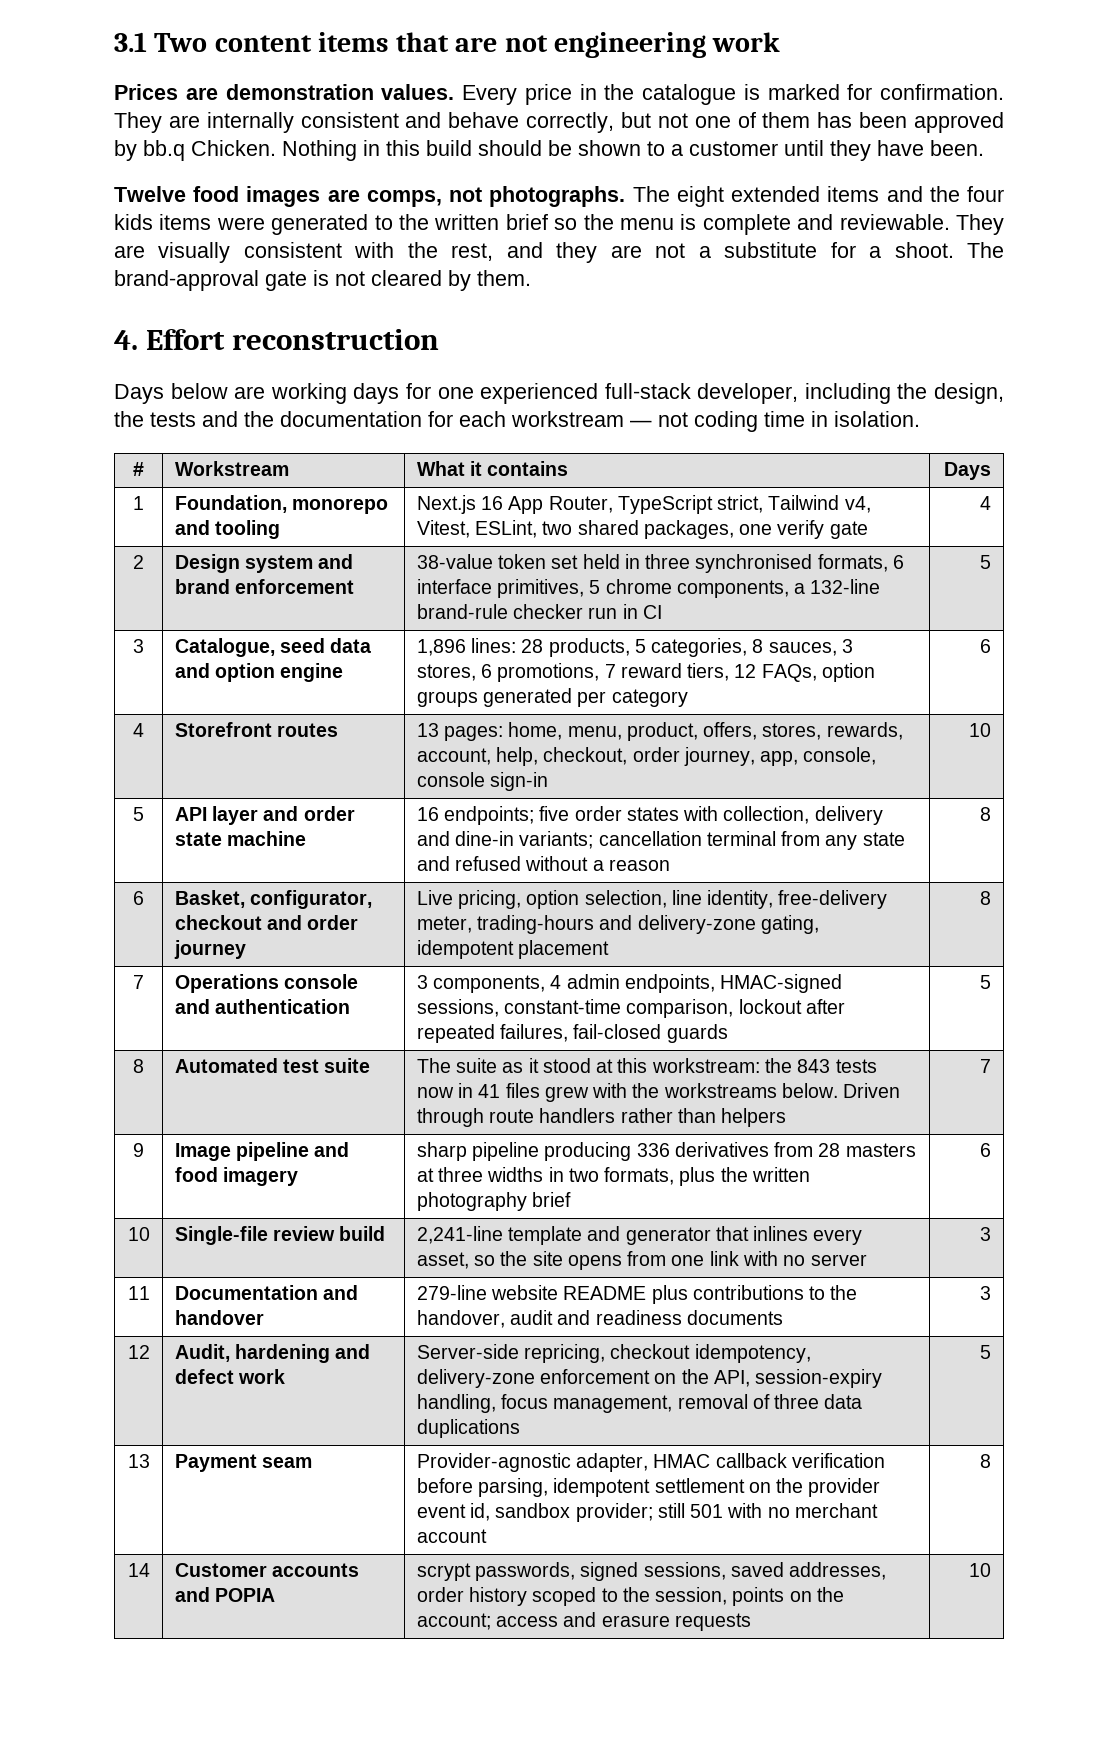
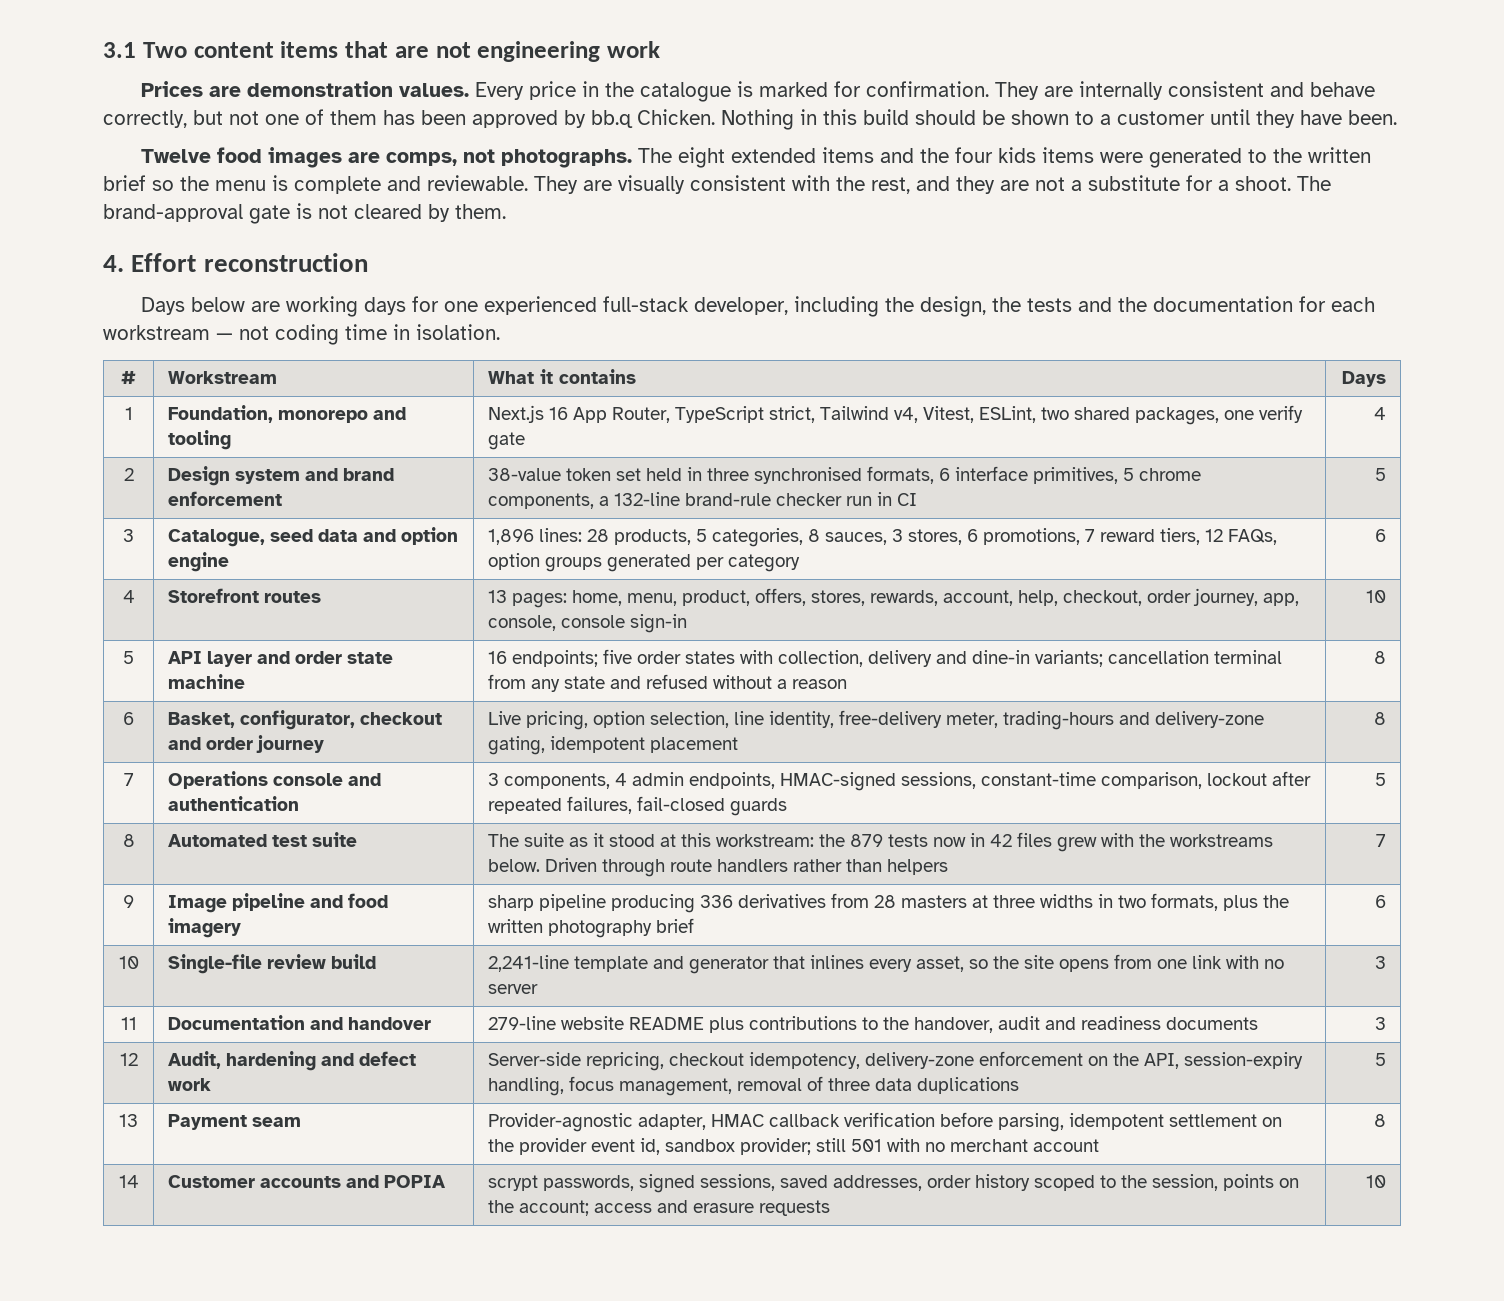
- 8 | Automated test suite | The suite as it stood at this workstream: the 843 tests now in 41 files grew with the workstreams below. Driven through route handlers rather than helpers | 7
+ 8 | Automated test suite | The suite as it stood at this workstream: the 879 tests now in 42 files grew with the workstreams below. Driven through route handlers rather than helpers | 7

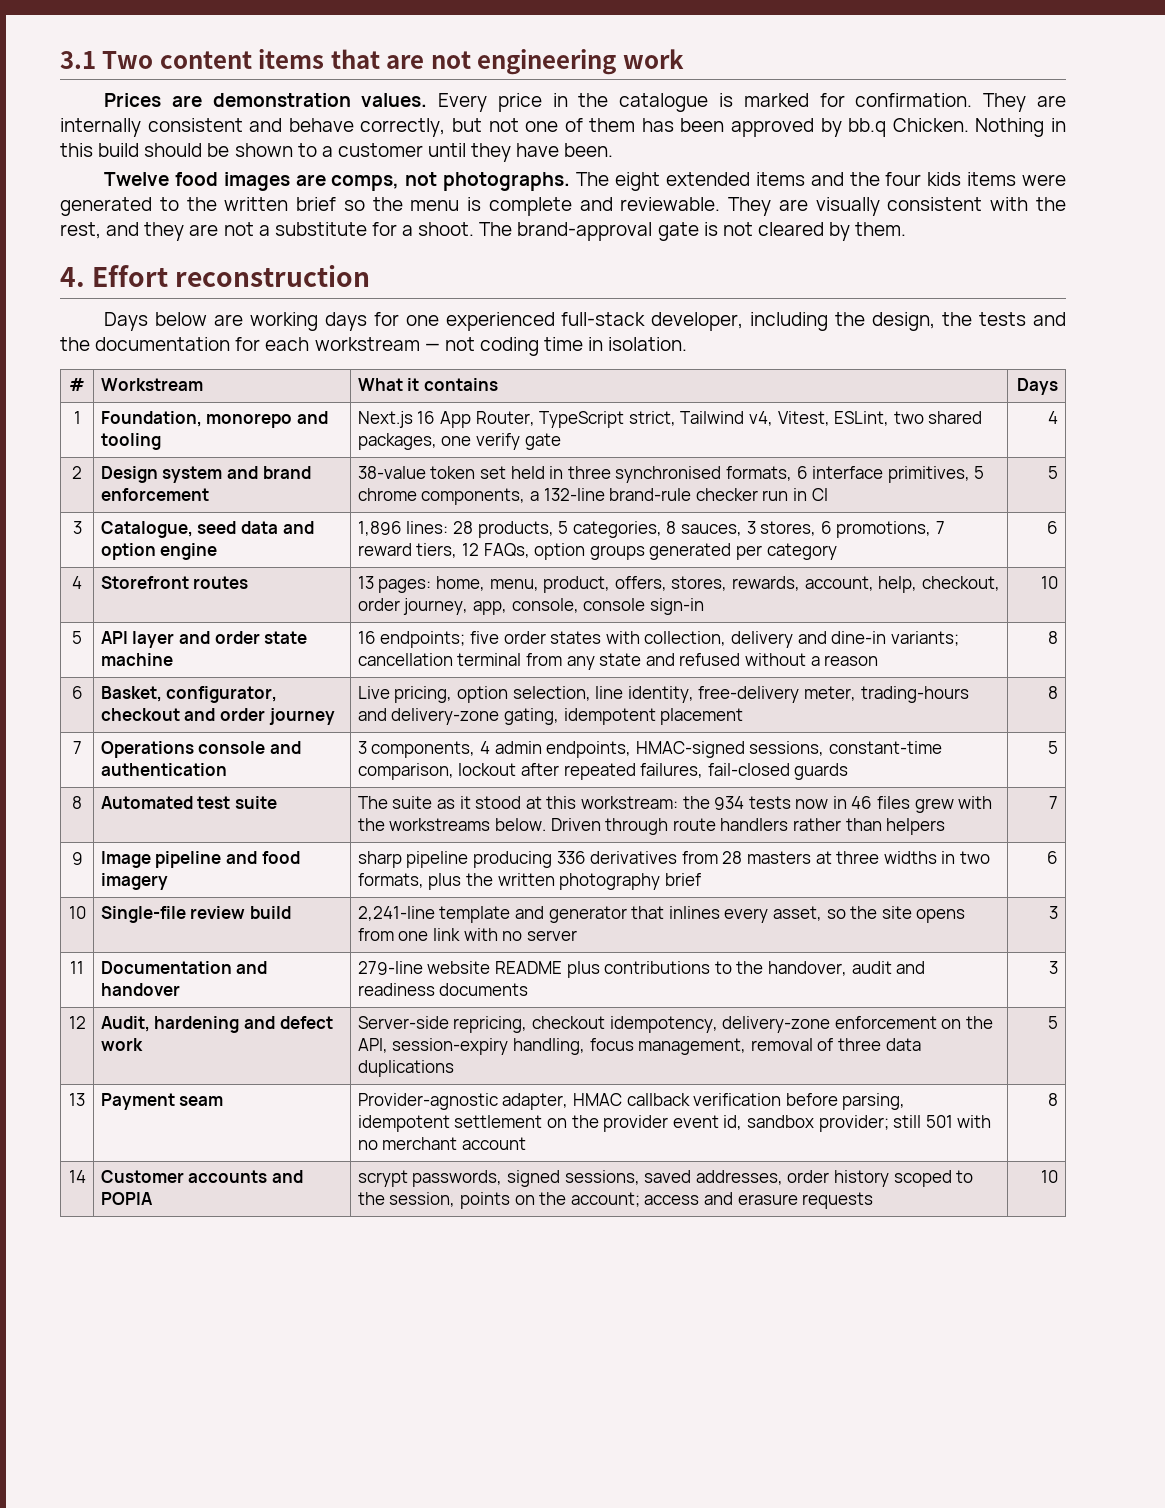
- 8 | Automated test suite | The suite as it stood at this workstream: the 879 tests now in 42 files grew with the workstreams below. Driven through route handlers rather than helpers | 7
+ 8 | Automated test suite | The suite as it stood at this workstream: the 934 tests now in 46 files grew with the workstreams below. Driven through route handlers rather than helpers | 7

